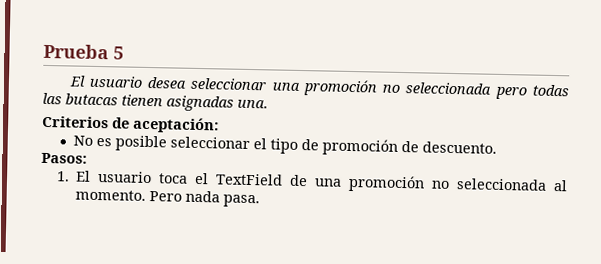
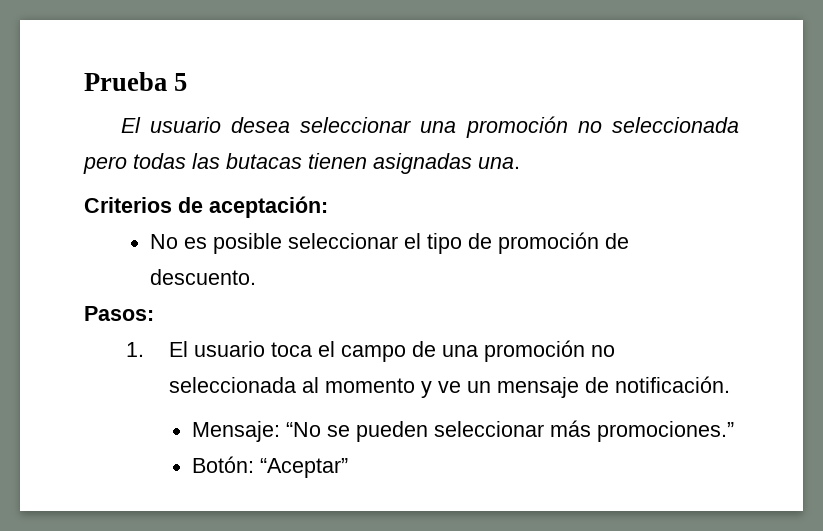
- 1. El usuario toca el TextField de una promoción no seleccionada al momento. Pero nada pasa.
+ 1. El usuario toca el campo de una promoción no seleccionada al momento y ve un mensaje de notificación.
+ Mensaje: “No se pueden seleccionar más promociones.”
+ Botón: “Aceptar”

